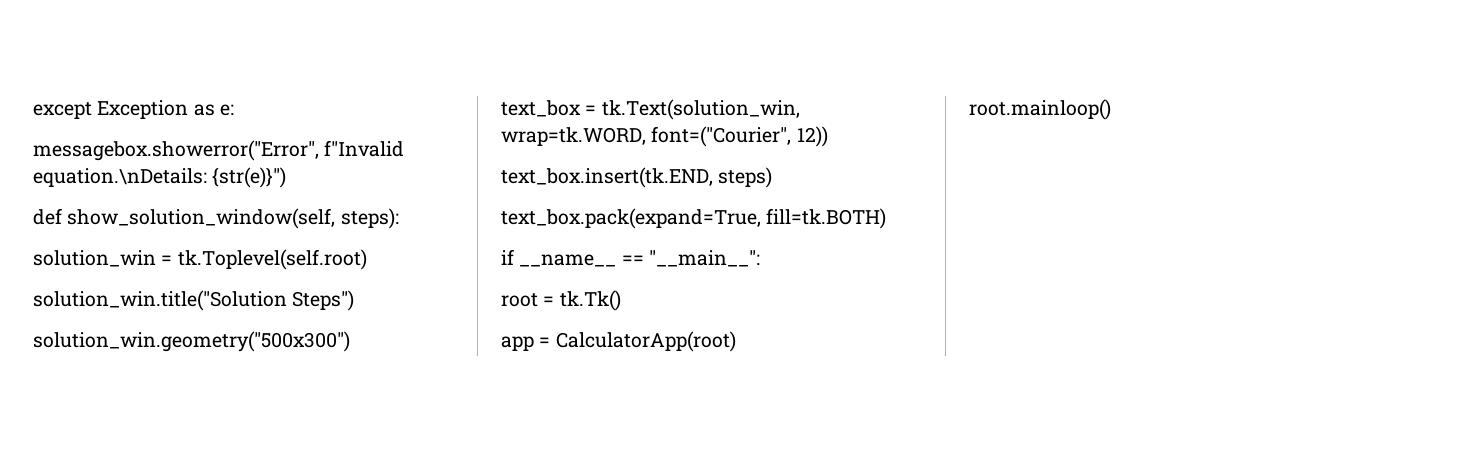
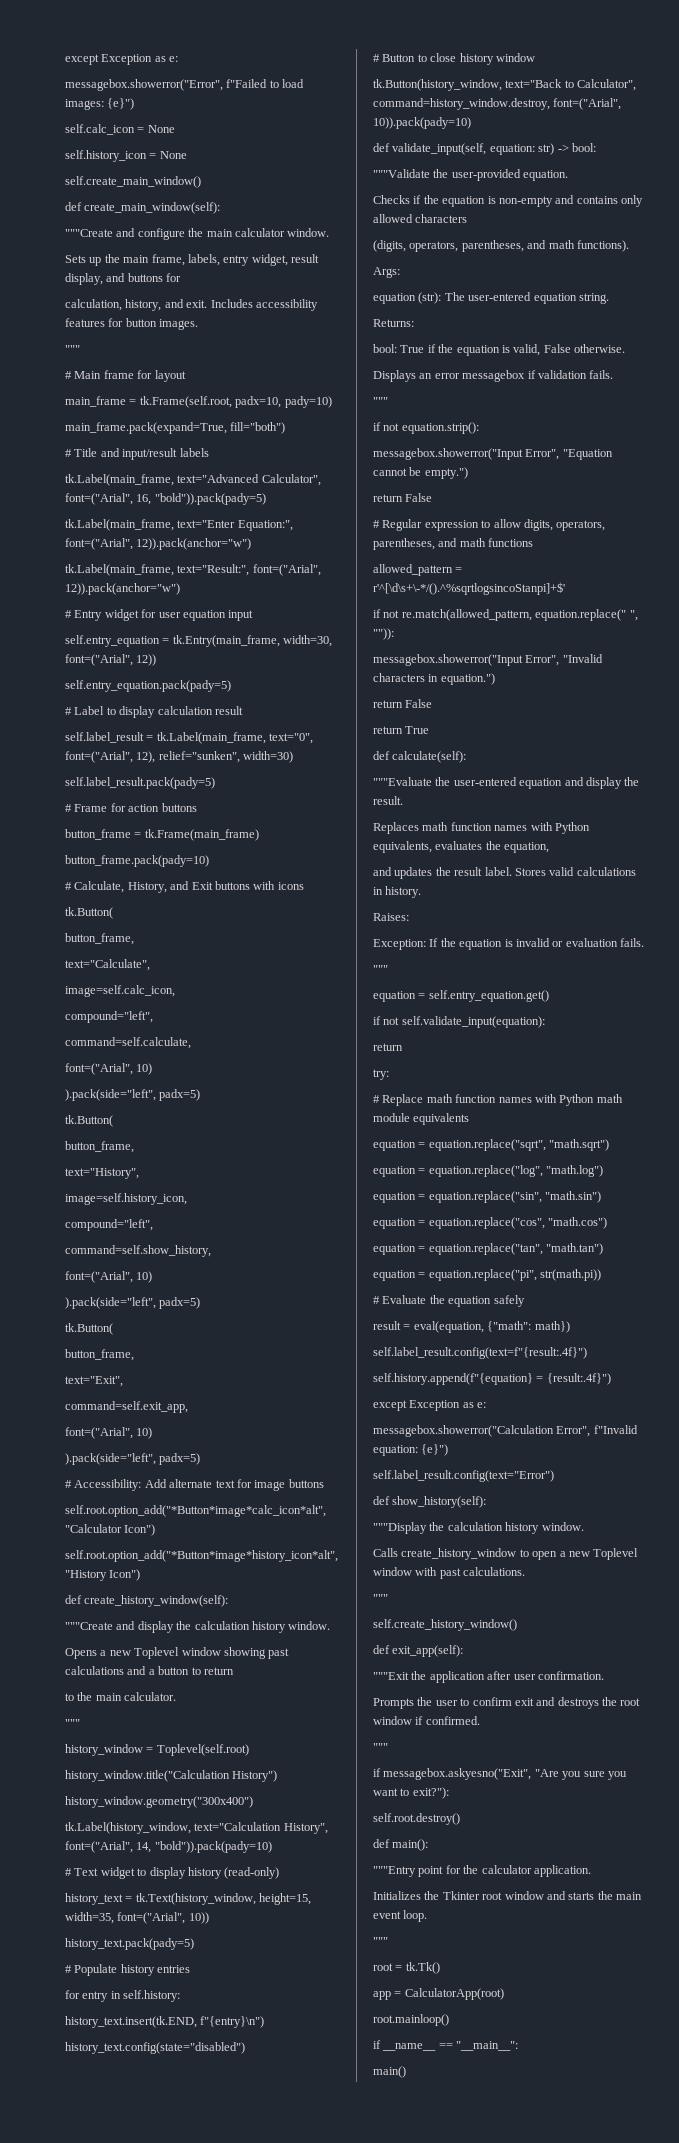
- messagebox.showerror("Error", f"Invalid equation.\nDetails: {str(e)}")
- def show_solution_window(self, steps):
- solution_win = tk.Toplevel(self.root)
- solution_win.title("Solution Steps")
- solution_win.geometry("500x300")
- text_box = tk.Text(solution_win, wrap=tk.WORD, font=("Courier", 12))
- text_box.insert(tk.END, steps)
- text_box.pack(expand=True, fill=tk.BOTH)
- if __name__ == "__main__":
+ messagebox.showerror("Error", f"Failed to load images: {e}")
+ self.calc_icon = None
+ self.history_icon = None
+ self.create_main_window()
+ def create_main_window(self):
+ """Create and configure the main calculator window.
+ Sets up the main frame, labels, entry widget, result display, and buttons for
+ calculation, history, and exit. Includes accessibility features for button images.
+ """
+ # Main frame for layout
+ main_frame = tk.Frame(self.root, padx=10, pady=10)
+ main_frame.pack(expand=True, fill="both")
+ # Title and input/result labels
+ tk.Label(main_frame, text="Advanced Calculator", font=("Arial", 16, "bold")).pack(pady=5)
+ tk.Label(main_frame, text="Enter Equation:", font=("Arial", 12)).pack(anchor="w")
+ tk.Label(main_frame, text="Result:", font=("Arial", 12)).pack(anchor="w")
+ # Entry widget for user equation input
+ self.entry_equation = tk.Entry(main_frame, width=30, font=("Arial", 12))
+ self.entry_equation.pack(pady=5)
+ # Label to display calculation result
+ self.label_result = tk.Label(main_frame, text="0", font=("Arial", 12), relief="sunken", width=30)
+ self.label_result.pack(pady=5)
+ # Frame for action buttons
+ button_frame = tk.Frame(main_frame)
+ button_frame.pack(pady=10)
+ # Calculate, History, and Exit buttons with icons
+ tk.Button(
+ button_frame,
+ text="Calculate",
+ image=self.calc_icon,
+ compound="left",
+ command=self.calculate,
+ font=("Arial", 10)
+ ).pack(side="left", padx=5)
+ tk.Button(
+ button_frame,
+ text="History",
+ image=self.history_icon,
+ compound="left",
+ command=self.show_history,
+ font=("Arial", 10)
+ ).pack(side="left", padx=5)
+ tk.Button(
+ button_frame,
+ text="Exit",
+ command=self.exit_app,
+ font=("Arial", 10)
+ ).pack(side="left", padx=5)
+ # Accessibility: Add alternate text for image buttons
+ self.root.option_add("*Button*image*calc_icon*alt", "Calculator Icon")
+ self.root.option_add("*Button*image*history_icon*alt", "History Icon")
+ def create_history_window(self):
+ """Create and display the calculation history window.
+ Opens a new Toplevel window showing past calculations and a button to return
+ to the main calculator.
+ """
+ history_window = Toplevel(self.root)
+ history_window.title("Calculation History")
+ history_window.geometry("300x400")
+ tk.Label(history_window, text="Calculation History", font=("Arial", 14, "bold")).pack(pady=10)
+ # Text widget to display history (read-only)
+ history_text = tk.Text(history_window, height=15, width=35, font=("Arial", 10))
+ history_text.pack(pady=5)
+ # Populate history entries
+ for entry in self.history:
+ history_text.insert(tk.END, f"{entry}\n")
+ history_text.config(state="disabled")
+ # Button to close history window
+ tk.Button(history_window, text="Back to Calculator", command=history_window.destroy, font=("Arial", 10)).pack(pady=10)
+ def validate_input(self, equation: str) -> bool:
+ """Validate the user-provided equation.
+ Checks if the equation is non-empty and contains only allowed characters
+ (digits, operators, parentheses, and math functions).
+ Args:
+ equation (str): The user-entered equation string.
+ Returns:
+ bool: True if the equation is valid, False otherwise.
+ Displays an error messagebox if validation fails.
+ """
+ if not equation.strip():
+ messagebox.showerror("Input Error", "Equation cannot be empty.")
+ return False
+ # Regular expression to allow digits, operators, parentheses, and math functions
+ allowed_pattern = r'^[\d\s+\-*/().^%sqrtlogsincoStanpi]+$'
+ if not re.match(allowed_pattern, equation.replace(" ", "")):
+ messagebox.showerror("Input Error", "Invalid characters in equation.")
+ return False
+ return True
+ def calculate(self):
+ """Evaluate the user-entered equation and display the result.
+ Replaces math function names with Python equivalents, evaluates the equation,
+ and updates the result label. Stores valid calculations in history.
+ Raises:
+ Exception: If the equation is invalid or evaluation fails.
+ """
+ equation = self.entry_equation.get()
+ if not self.validate_input(equation):
+ return
+ try:
+ # Replace math function names with Python math module equivalents
+ equation = equation.replace("sqrt", "math.sqrt")
+ equation = equation.replace("log", "math.log")
+ equation = equation.replace("sin", "math.sin")
+ equation = equation.replace("cos", "math.cos")
+ equation = equation.replace("tan", "math.tan")
+ equation = equation.replace("pi", str(math.pi))
+ # Evaluate the equation safely
+ result = eval(equation, {"math": math})
+ self.label_result.config(text=f"{result:.4f}")
+ self.history.append(f"{equation} = {result:.4f}")
+ except Exception as e:
+ messagebox.showerror("Calculation Error", f"Invalid equation: {e}")
+ self.label_result.config(text="Error")
+ def show_history(self):
+ """Display the calculation history window.
+ Calls create_history_window to open a new Toplevel window with past calculations.
+ """
+ self.create_history_window()
+ def exit_app(self):
+ """Exit the application after user confirmation.
+ Prompts the user to confirm exit and destroys the root window if confirmed.
+ """
+ if messagebox.askyesno("Exit", "Are you sure you want to exit?"):
+ self.root.destroy()
+ def main():
+ """Entry point for the calculator application.
+ Initializes the Tkinter root window and starts the main event loop.
+ """
+ if __name__ == "__main__":
+ main()

